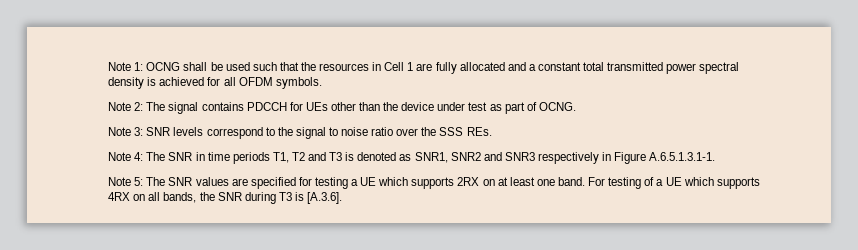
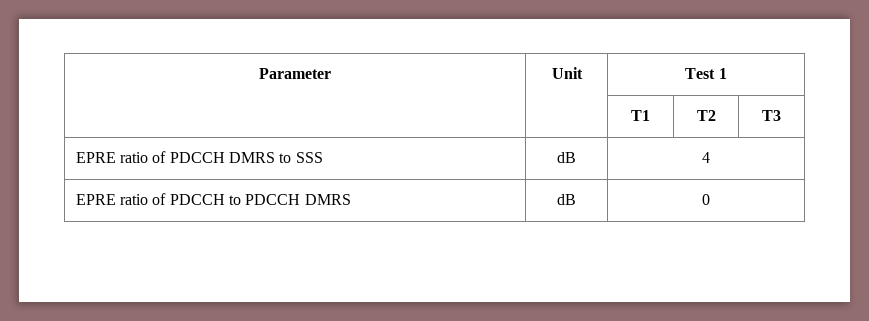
- Note 1: OCNG shall be used such that the resources in Cell 1 are fully allocated and a constant total transmitted power spectral density is achieved for all OFDM symbols.
- Note 2: The signal contains PDCCH for UEs other than the device under test as part of OCNG.
- Note 3: SNR levels correspond to the signal to noise ratio over the SSS REs.
- Note 4: The SNR in time periods T1, T2 and T3 is denoted as SNR1, SNR2 and SNR3 respectively in Figure A.6.5.1.3.1-1.
- Note 5: The SNR values are specified for testing a UE which supports 2RX on at least one band. For testing of a UE which supports 4RX on all bands, the SNR during T3 is [A.3.6].
+ Parameter | Unit | Test 1
+ | | T1 | T2 | T3
+ EPRE ratio of PDCCH DMRS to SSS | dB | 4
+ EPRE ratio of PDCCH to PDCCH DMRS | dB | 0

